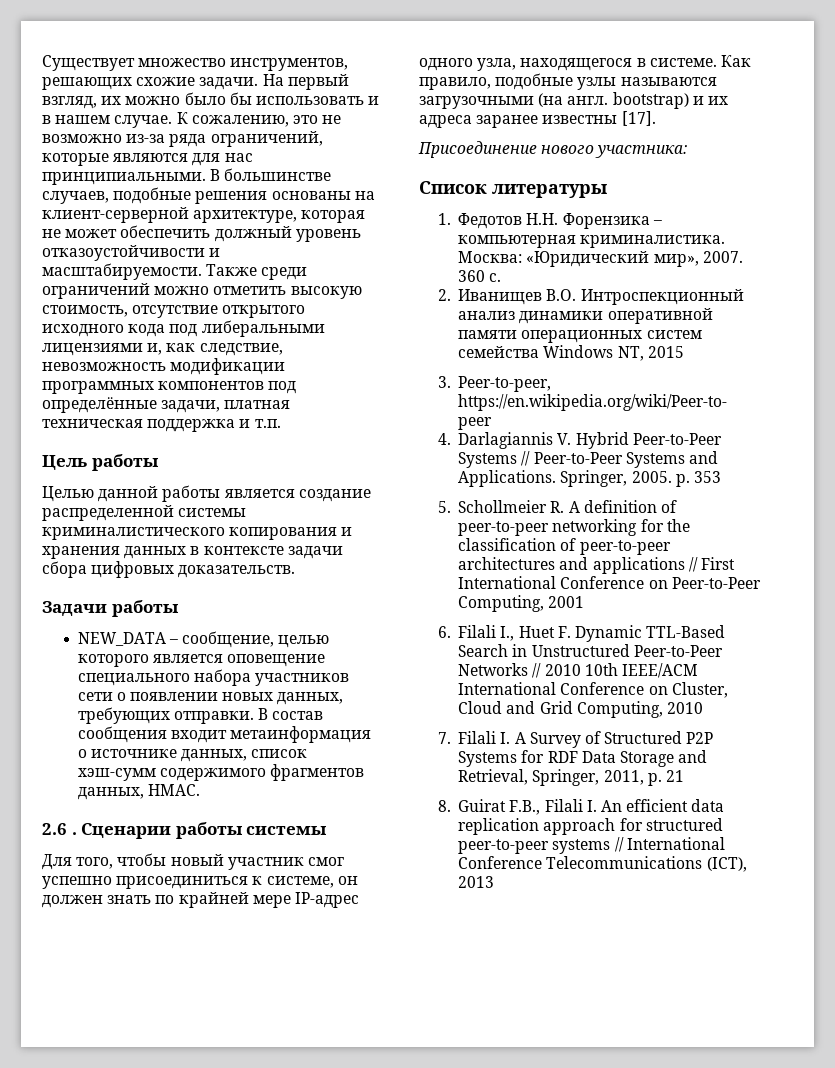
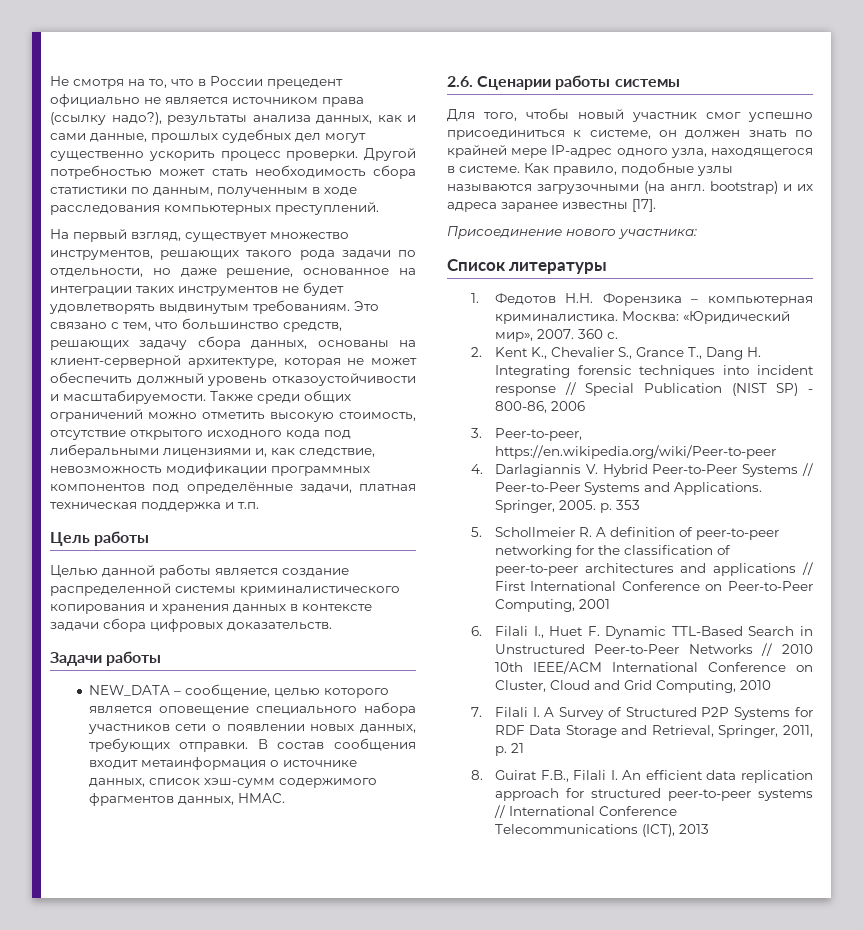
- Существует множество инструментов, решающих схожие задачи. На первый взгляд, их можно было бы использовать и в нашем случае. К сожалению, это не возможно из-за ряда ограничений, которые являются для нас принципиальными. В большинстве случаев, подобные решения основаны на клиент-серверной архитектуре, которая не может обеспечить должный уровень отказоустойчивости и масштабируемости.
+ Не смотря на то, что в России прецедент официально не является источником права (ссылку надо?), результаты анализа данных, как и сами данные, прошлых судебных дел могут существенно ускорить процесс проверки. Другой потребностью может стать необходимость сбора статистики по данным, полученным в ходе расследования компьютерных преступлений.
+ На первый взгляд, существует множество инструментов, решающих такого рода задачи по отдельности, но даже решение, основанное на интеграции таких инструментов не будет удовлетворять выдвинутым требованиям. Это связано с тем, что большинство средств, решающих задачу сбора данных, основаны на клиент-серверной архитектуре, которая не может обеспечить должный уровень отказоустойчивости и масштабируемости.
- Также среди ограничений можно отметить высокую стоимость, отсутствие открытого исходного кода под либеральными лицензиями и, как следствие, невозможность модификации программных компонентов под определённые задачи, платная техническая поддержка и т.п.
+ Также среди общих ограничений можно отметить высокую стоимость, отсутствие открытого исходного кода под либеральными лицензиями и, как следствие, невозможность модификации программных компонентов под определённые задачи, платная техническая поддержка и т.п.
- 2.6 . Сценарии работы системы
+ 2.6. Сценарии работы системы
- 2. Иванищев В.О. Интроспекционный анализ динамики оперативной памяти операционных систем семейства Windows NT, 2015
+ 2. Kent K., Chevalier S., Grance T., Dang H. Integrating forensic techniques into incident response // Special Publication (NIST SP) - 800-86, 2006

